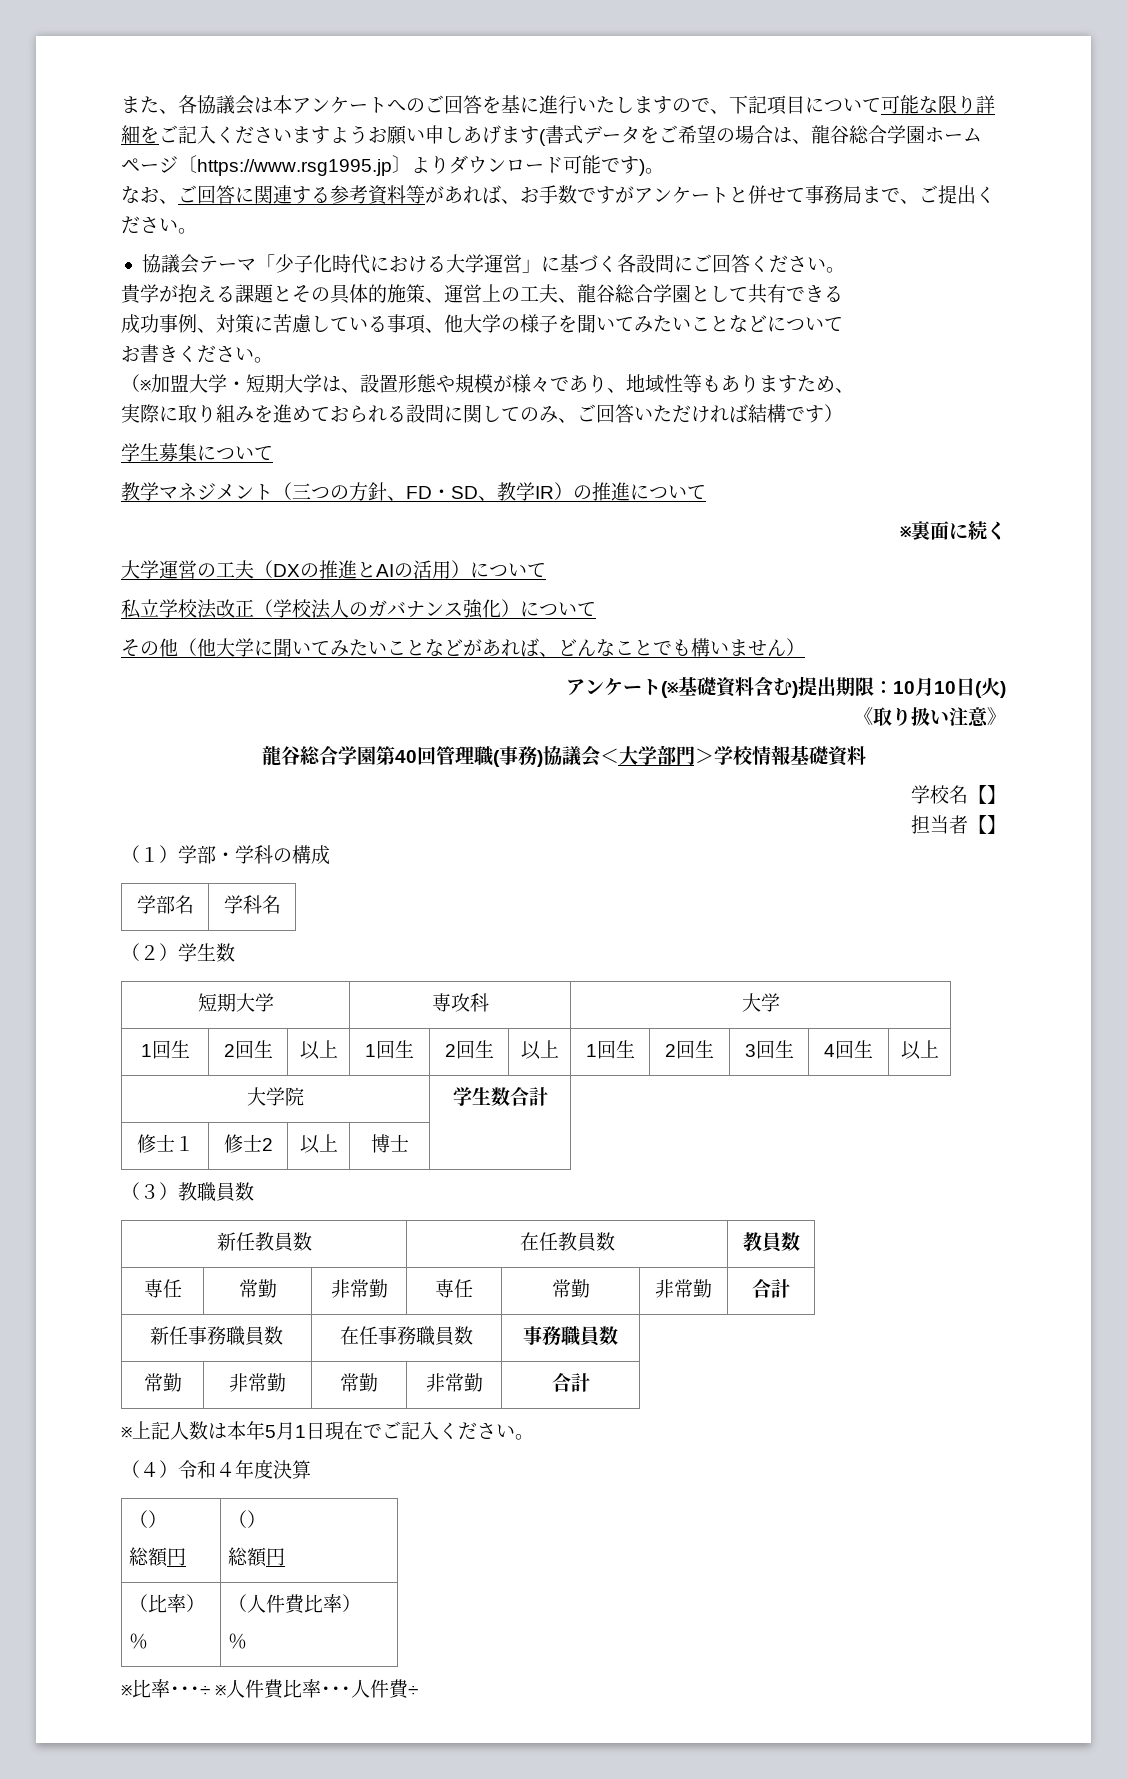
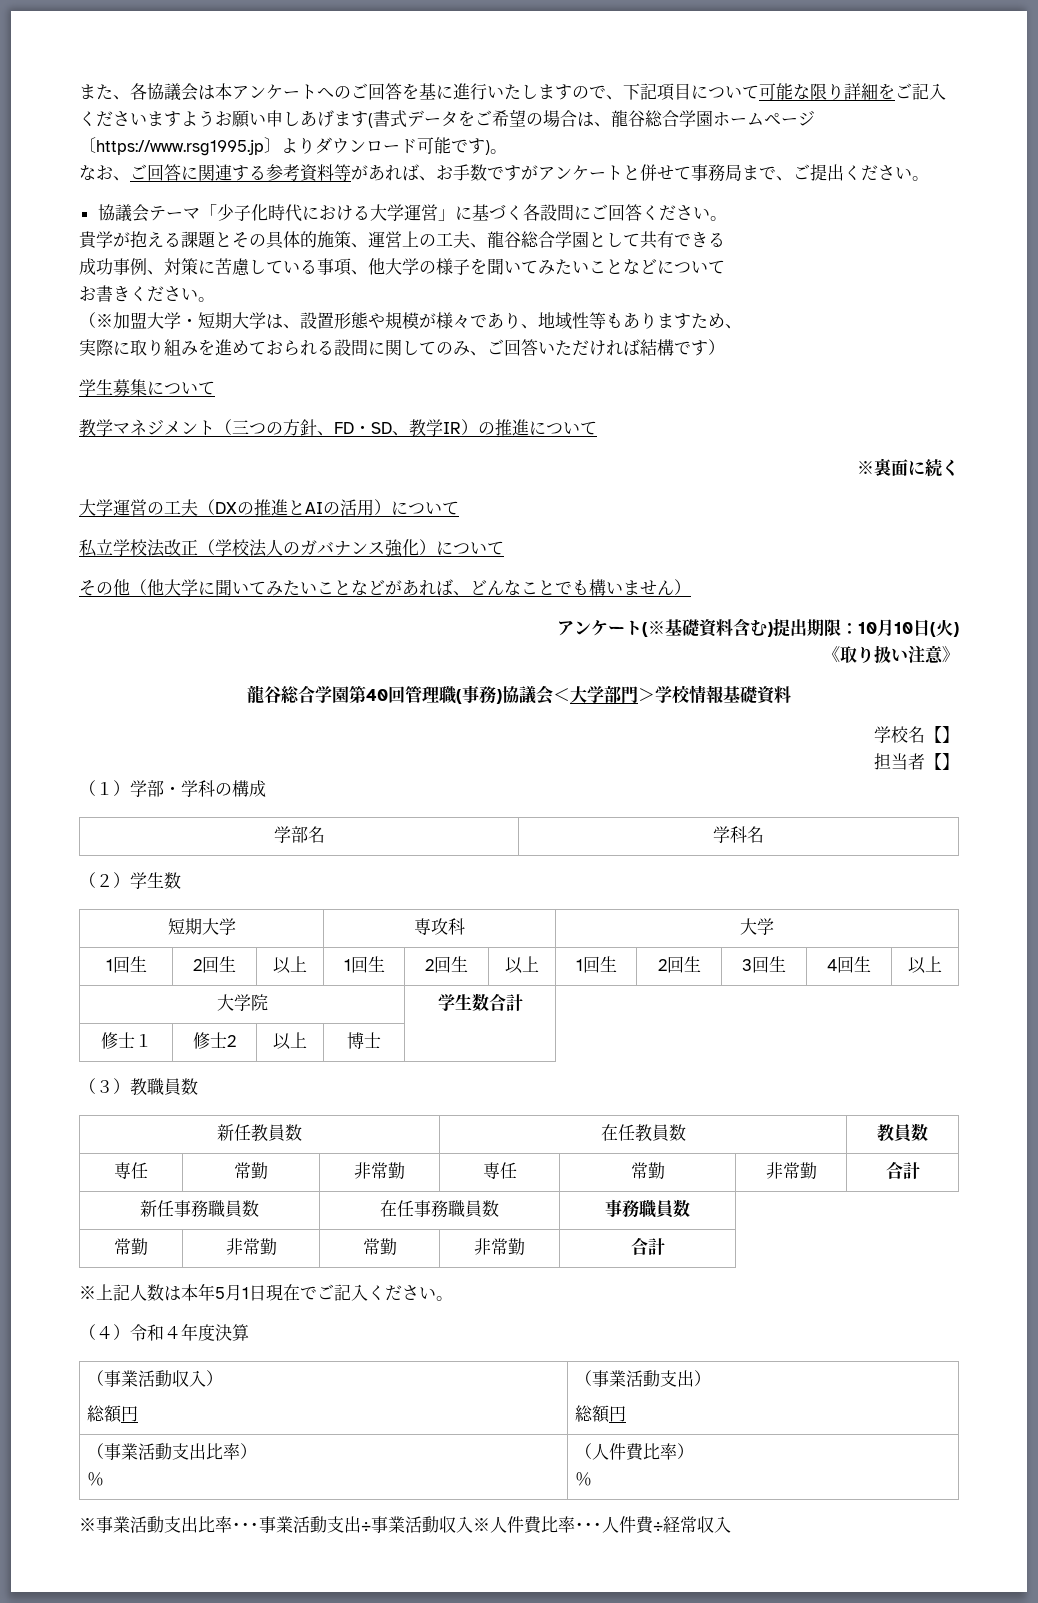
  （４）令和４年度決算
- （）
- 総額円 | （）
+ （事業活動収入）
+ 総額円 | （事業活動支出）
- （比率）
+ （事業活動支出比率）
- ※比率･･･÷ ※人件費比率･･･人件費÷
+ ※事業活動支出比率･･･事業活動支出÷事業活動収入※人件費比率･･･人件費÷経常収入

